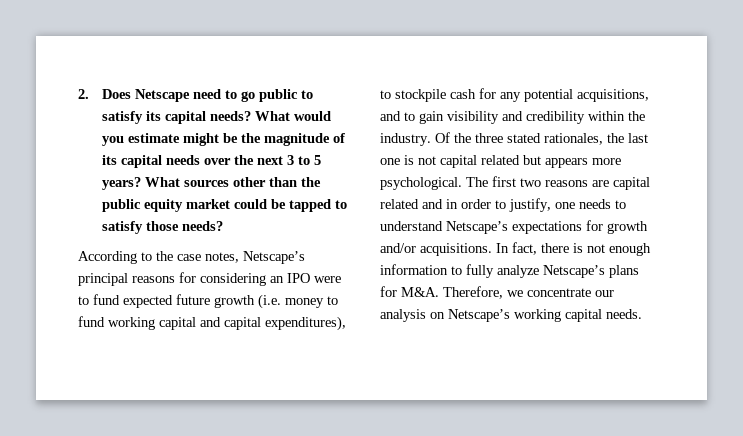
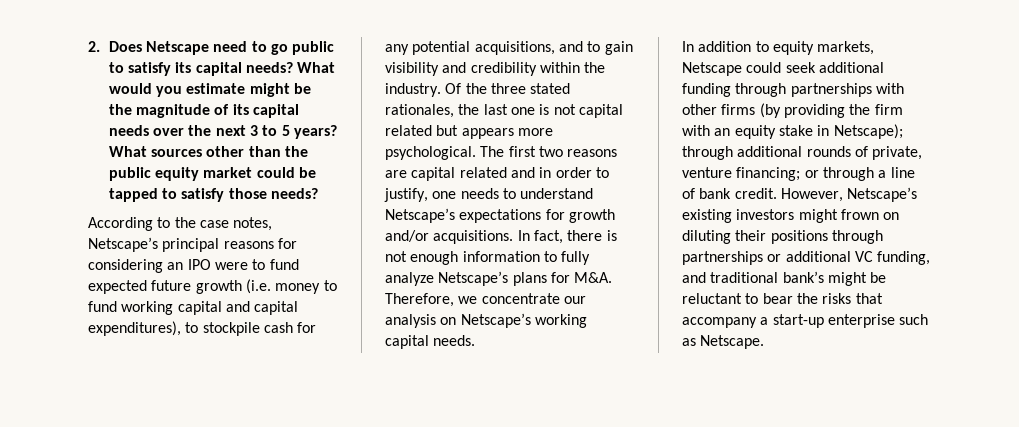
+ In addition to equity markets, Netscape could seek additional funding through partnerships with other firms (by providing the firm with an equity stake in Netscape); through additional rounds of private, venture financing; or through a line of bank credit. However, Netscape’s existing investors might frown on diluting their positions through partnerships or additional VC funding, and traditional bank’s might be reluctant to bear the risks that accompany a start-up enterprise such as Netscape.

